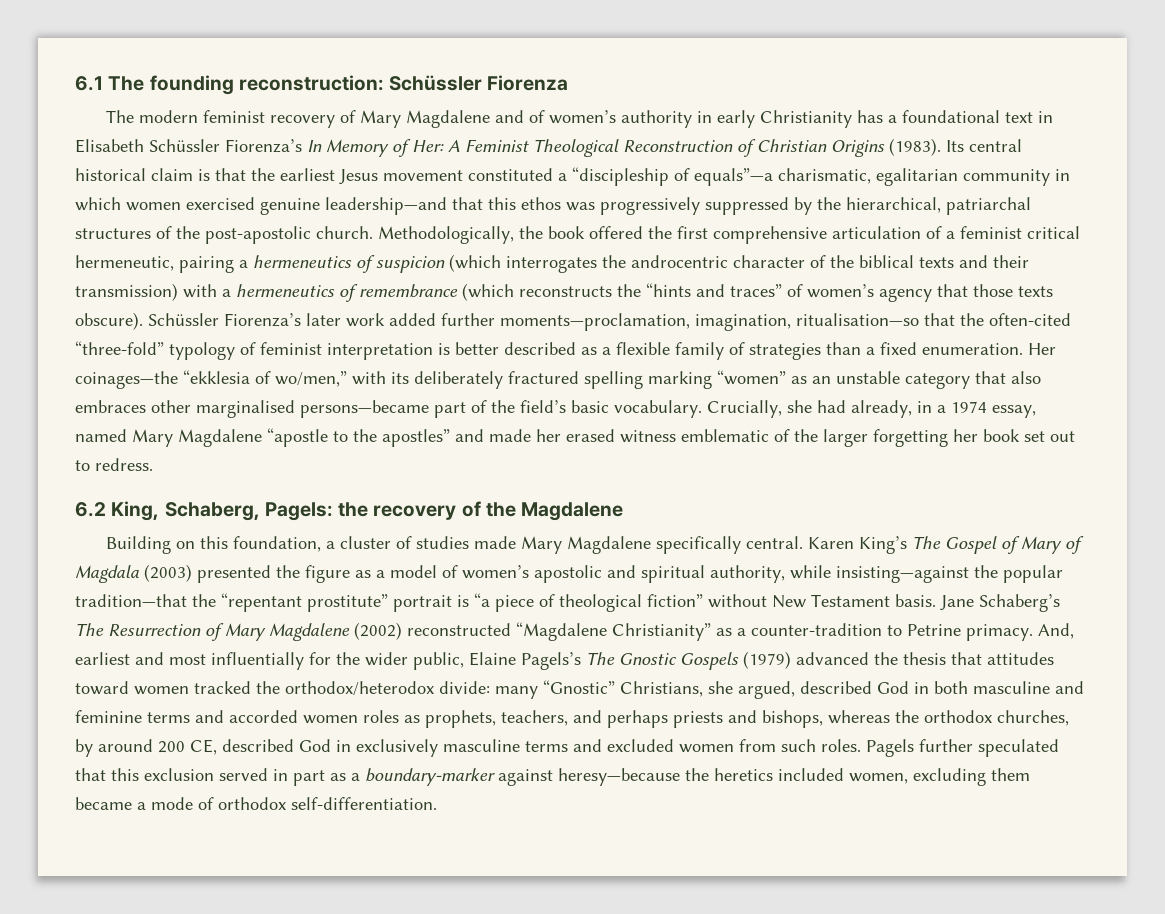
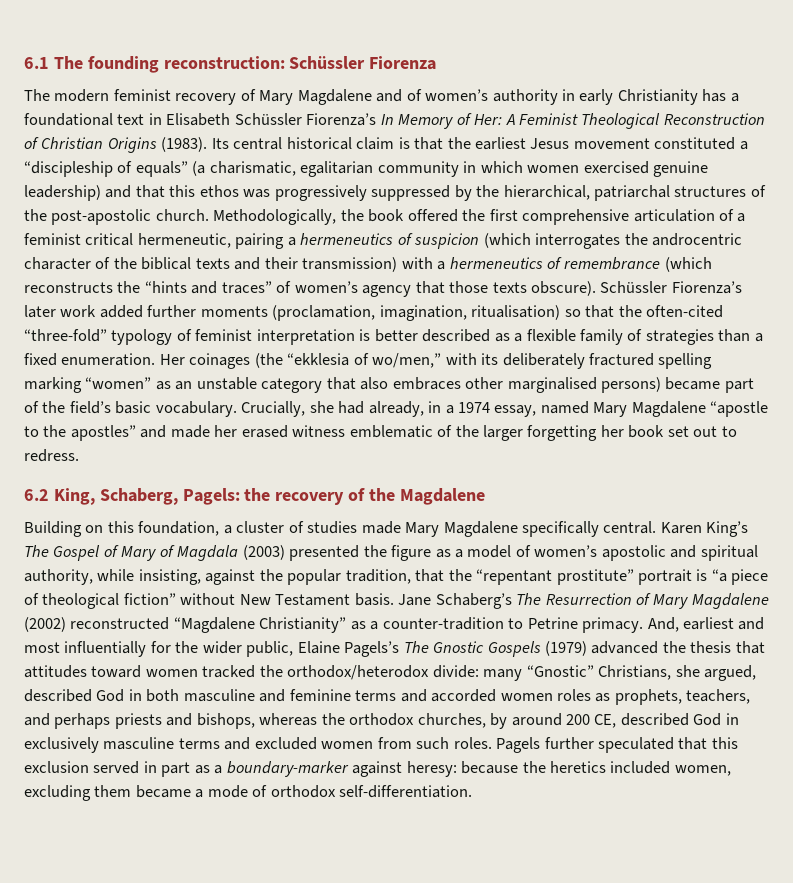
- Its central historical claim is that the earliest Jesus movement constituted a “discipleship of equals”—a charismatic, egalitarian community in which women exercised genuine leadership—and that this ethos was progressively suppressed by the hierarchical, patriarchal structures of the post-apostolic church.
+ Its central historical claim is that the earliest Jesus movement constituted a “discipleship of equals” (a charismatic, egalitarian community in which women exercised genuine leadership) and that this ethos was progressively suppressed by the hierarchical, patriarchal structures of the post-apostolic church.
- Schüssler Fiorenza’s later work added further moments—proclamation, imagination, ritualisation—so that the often-cited “three-fold” typology of feminist interpretation is better described as a flexible family of strategies than a fixed enumeration.
+ Schüssler Fiorenza’s later work added further moments (proclamation, imagination, ritualisation) so that the often-cited “three-fold” typology of feminist interpretation is better described as a flexible family of strategies than a fixed enumeration.
- Her coinages—the “ekklesia of wo/men,” with its deliberately fractured spelling marking “women” as an unstable category that also embraces other marginalised persons—became part of the field’s basic vocabulary.
+ Her coinages (the “ekklesia of wo/men,” with its deliberately fractured spelling marking “women” as an unstable category that also embraces other marginalised persons) became part of the field’s basic vocabulary.
- Karen King’s The Gospel of Mary of Magdala (2003) presented the figure as a model of women’s apostolic and spiritual authority, while insisting—against the popular tradition—that the “repentant prostitute” portrait is “a piece of theological fiction” without New Testament basis.
+ Karen King’s The Gospel of Mary of Magdala (2003) presented the figure as a model of women’s apostolic and spiritual authority, while insisting, against the popular tradition, that the “repentant prostitute” portrait is “a piece of theological fiction” without New Testament basis.
- Pagels further speculated that this exclusion served in part as a boundary-marker against heresy—because the heretics included women, excluding them became a mode of orthodox self-differentiation.
+ Pagels further speculated that this exclusion served in part as a boundary-marker against heresy: because the heretics included women, excluding them became a mode of orthodox self-differentiation.

